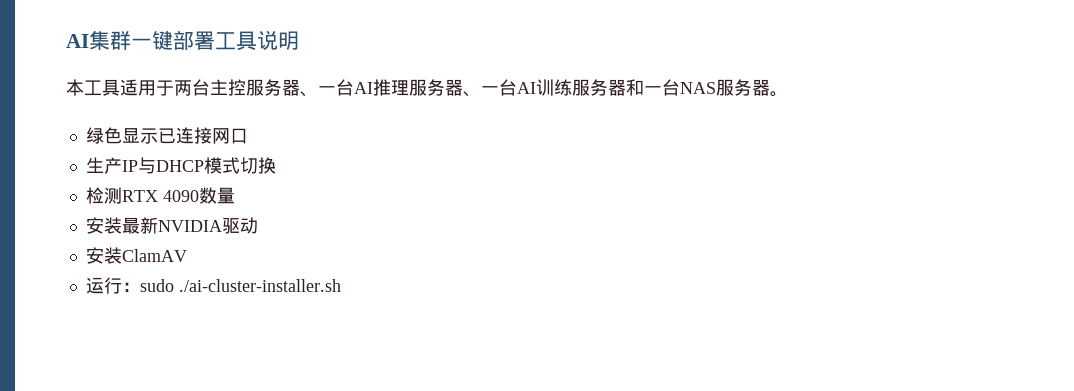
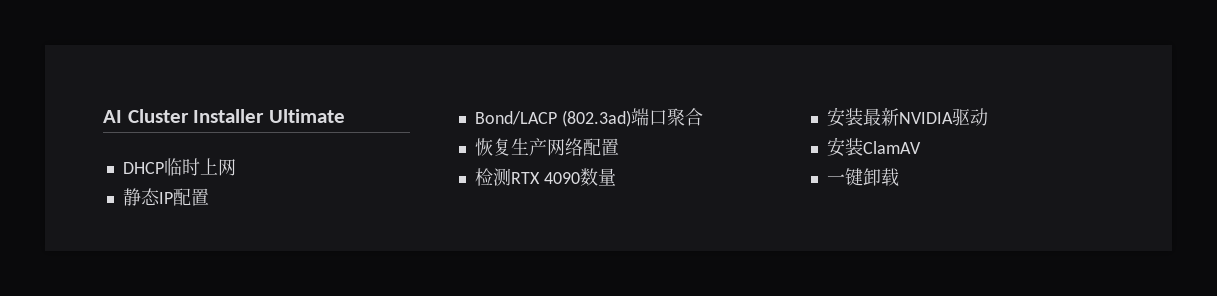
- AI集群一键部署工具说明
- 本工具适用于两台主控服务器、一台AI推理服务器、一台AI训练服务器和一台NAS服务器。
- 绿色显示已连接网口
- 生产IP与DHCP模式切换
+ AI Cluster Installer Ultimate
+ DHCP临时上网
+ 静态IP配置
+ Bond/LACP (802.3ad)端口聚合
+ 恢复生产网络配置
- 运行：sudo ./ai-cluster-installer.sh
+ 一键卸载

